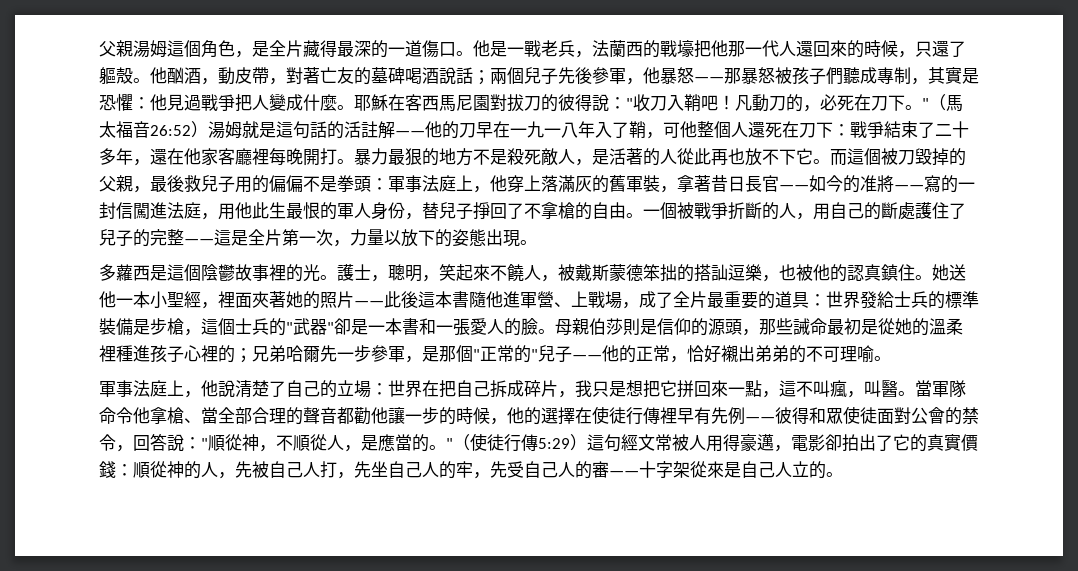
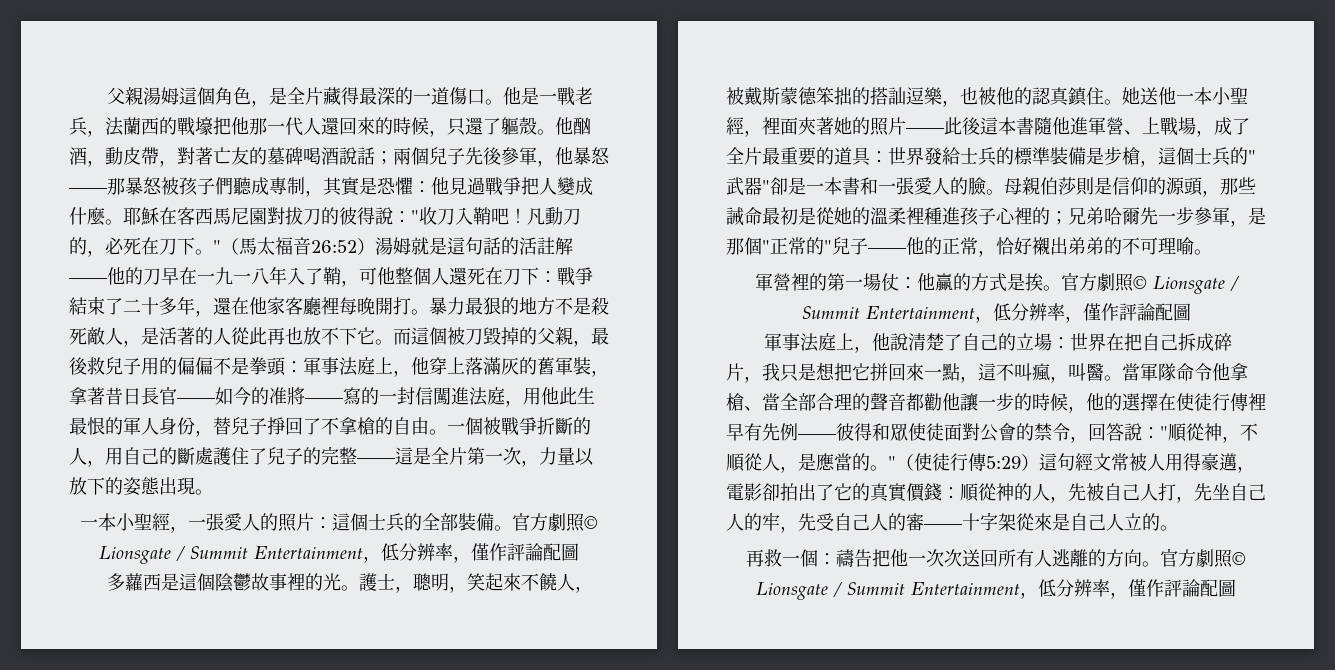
+ 一本小聖經，一張愛人的照片：這個士兵的全部裝備。官方劇照© Lionsgate / Summit Entertainment，低分辨率，僅作評論配圖
+ 軍營裡的第一場仗：他贏的方式是挨。官方劇照© Lionsgate / Summit Entertainment，低分辨率，僅作評論配圖
+ 再救一個：禱告把他一次次送回所有人逃離的方向。官方劇照© Lionsgate / Summit Entertainment，低分辨率，僅作評論配圖

